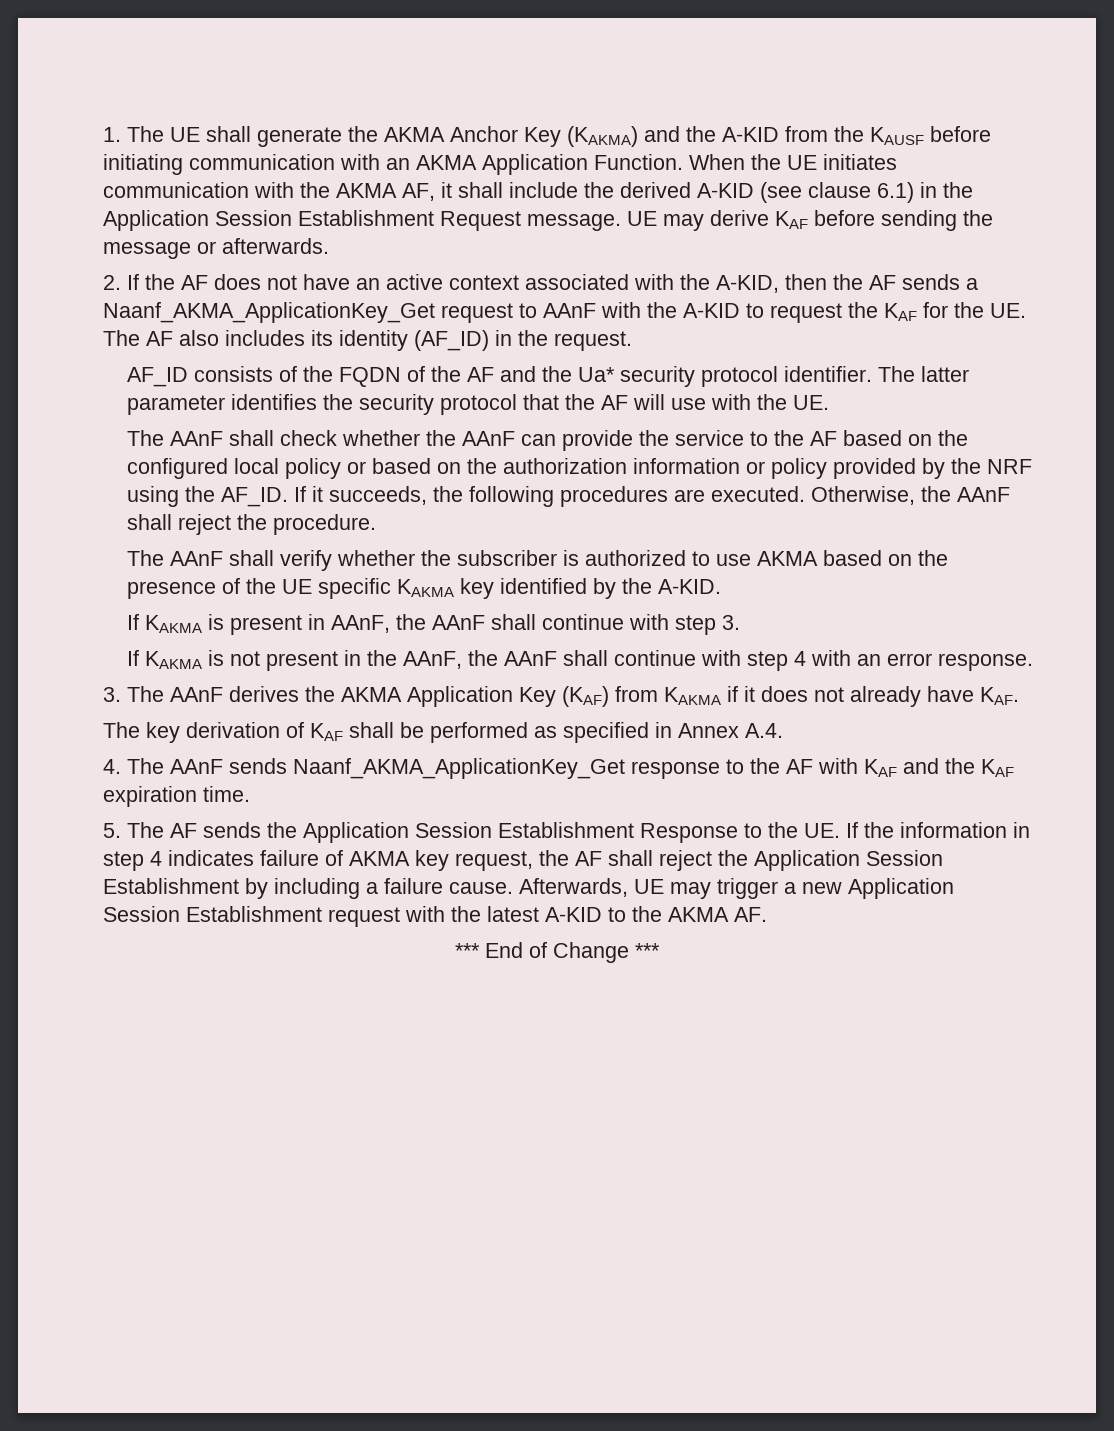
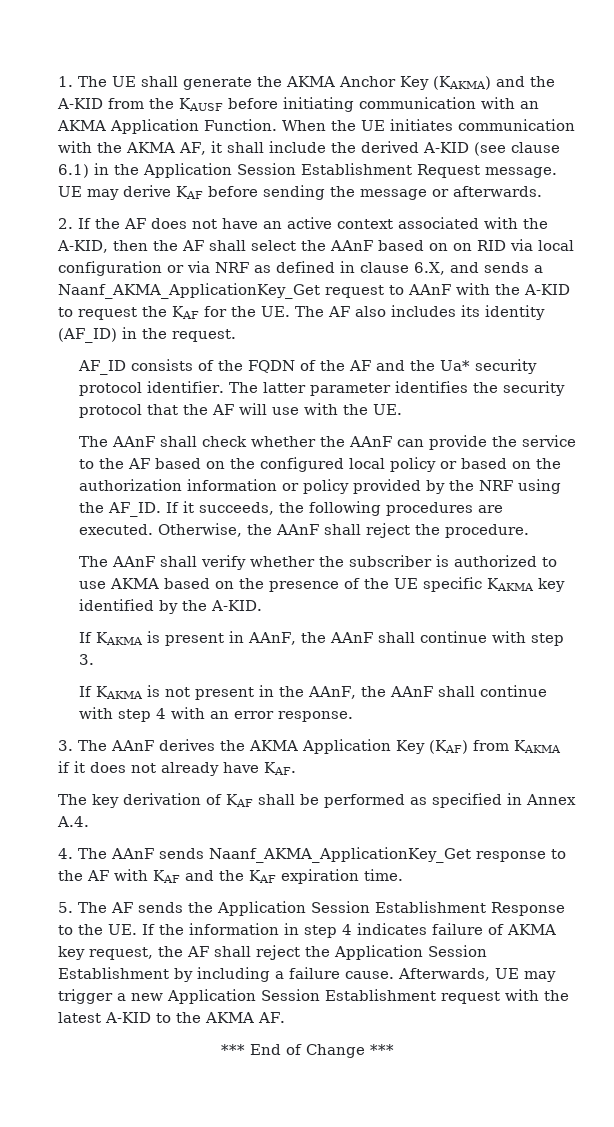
- 2. If the AF does not have an active context associated with the A-KID, then the AF sends a Naanf_AKMA_ApplicationKey_Get request to AAnF with the A-KID to request the KAF for the UE. The AF also includes its identity (AF_ID) in the request.
+ 2. If the AF does not have an active context associated with the A-KID, then the AF shall select the AAnF based on on RID via local configuration or via NRF as defined in clause 6.X, and sends a Naanf_AKMA_ApplicationKey_Get request to AAnF with the A-KID to request the KAF for the UE. The AF also includes its identity (AF_ID) in the request.

